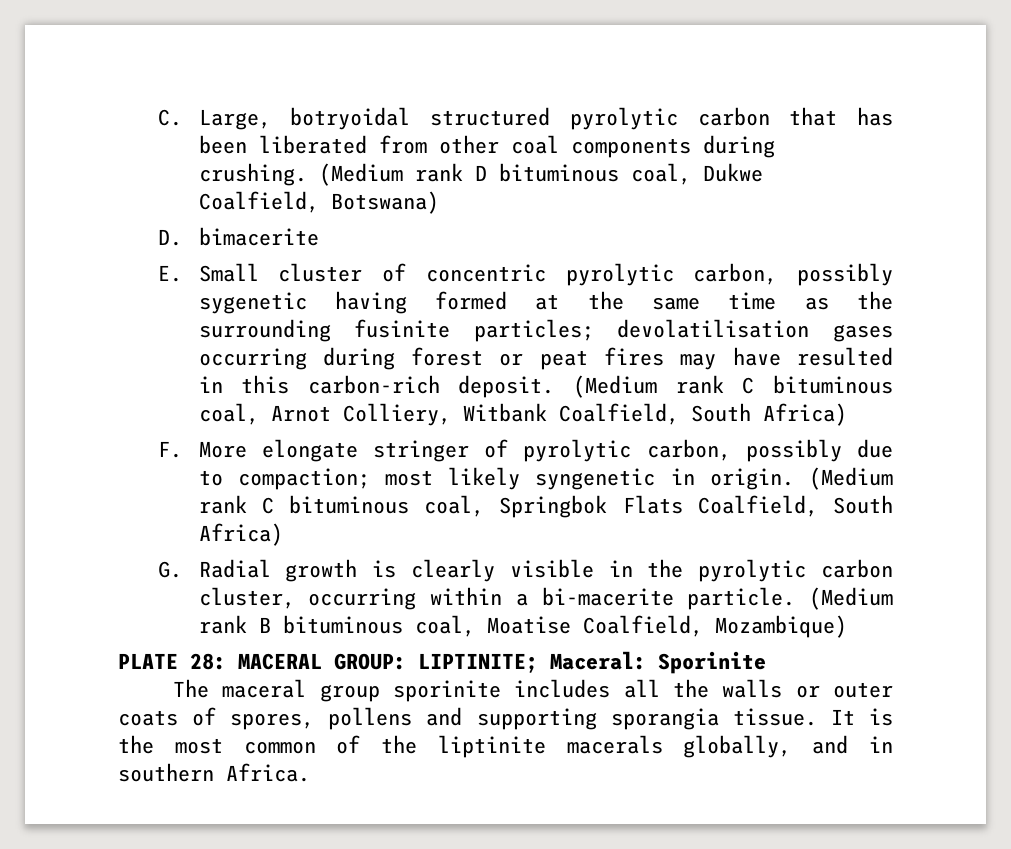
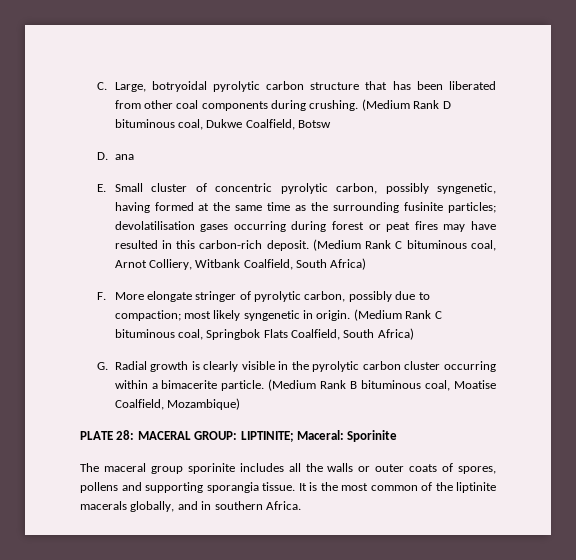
- C. Large, botryoidal structured pyrolytic carbon that has been liberated from other coal components during crushing.
+ C. Large, botryoidal pyrolytic carbon structure that has been liberated from other coal components during crushing.
- (Medium rank D bituminous coal, Dukwe Coalfield, Botswana)
+ (Medium Rank D bituminous coal, Dukwe Coalfield, Botsw
- D. bimacerite
+ D. ana
- E. Small cluster of concentric pyrolytic carbon, possibly sygenetic having formed at the same time as the surrounding fusinite particles; devolatilisation gases occurring during forest or peat fires may have resulted in this carbon-rich deposit.
+ E. Small cluster of concentric pyrolytic carbon, possibly syngenetic, having formed at the same time as the surrounding fusinite particles; devolatilisation gases occurring during forest or peat fires may have resulted in this carbon-rich deposit.
- (Medium rank C bituminous coal, Arnot Colliery, Witbank Coalfield, South Africa)
+ (Medium Rank C bituminous coal, Arnot Colliery, Witbank Coalfield, South Africa)
- (Medium rank C bituminous coal, Springbok Flats Coalfield, South Africa)
+ (Medium Rank C bituminous coal, Springbok Flats Coalfield, South Africa)
- G. Radial growth is clearly visible in the pyrolytic carbon cluster, occurring within a bi-macerite particle.
+ G. Radial growth is clearly visible in the pyrolytic carbon cluster occurring within a bimacerite particle.
- (Medium rank B bituminous coal, Moatise Coalfield, Mozambique)
+ (Medium Rank B bituminous coal, Moatise Coalfield, Mozambique)

